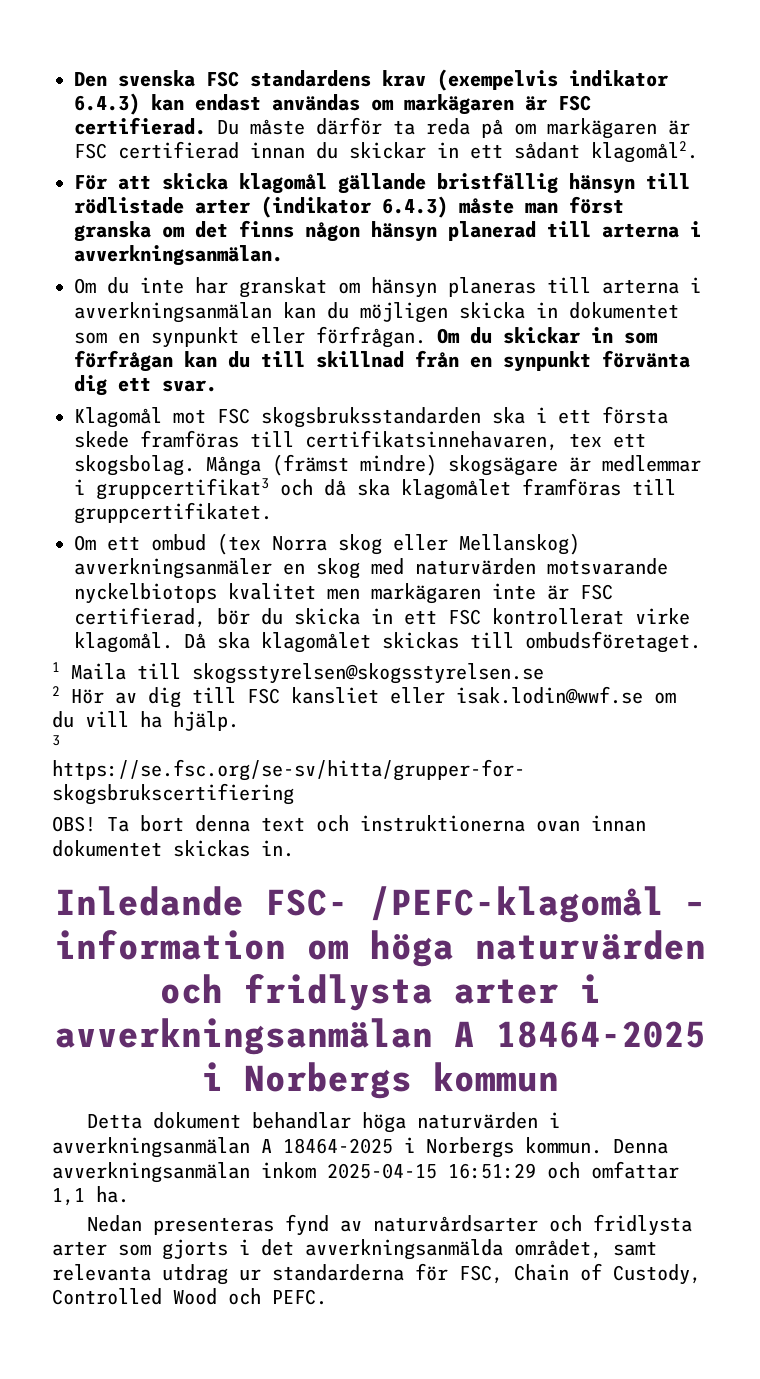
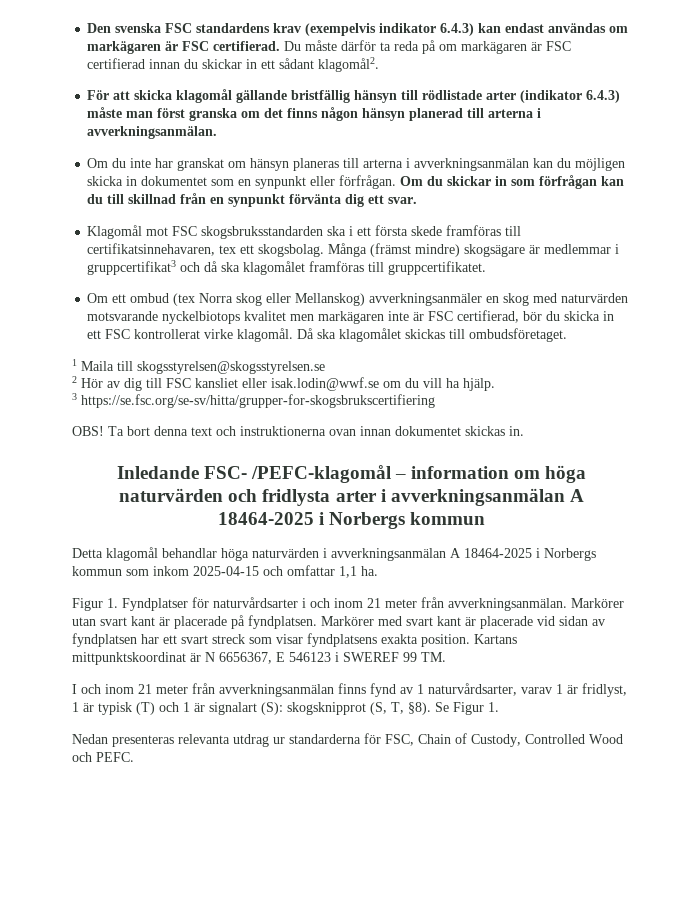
- Detta dokument behandlar höga naturvärden i avverkningsanmälan A 18464-2025 i Norbergs kommun. Denna avverkningsanmälan inkom 2025-04-15 16:51:29 och omfattar 1,1 ha.
+ Detta klagomål behandlar höga naturvärden i avverkningsanmälan A 18464-2025 i Norbergs kommun som inkom 2025-04-15 och omfattar 1,1 ha.
- Nedan presenteras fynd av naturvårdsarter och fridlysta arter som gjorts i det avverkningsanmälda området, samt relevanta utdrag ur standarderna för FSC, Chain of Custody, Controlled Wood och PEFC.
+ Figur 1. Fyndplatser för naturvårdsarter i och inom 21 meter från avverkningsanmälan. Markörer utan svart kant är placerade på fyndplatsen. Markörer med svart kant är placerade vid sidan av fyndplatsen har ett svart streck som visar fyndplatsens exakta position. Kartans mittpunktskoordinat är N 6656367, E 546123 i SWEREF 99 TM.
+ I och inom 21 meter från avverkningsanmälan finns fynd av 1 naturvårdsarter, varav 1 är fridlyst, 1 är typisk (T) och 1 är signalart (S): skogsknipprot (S, T, §8). Se Figur 1.
+ Nedan presenteras relevanta utdrag ur standarderna för FSC, Chain of Custody, Controlled Wood och PEFC.

